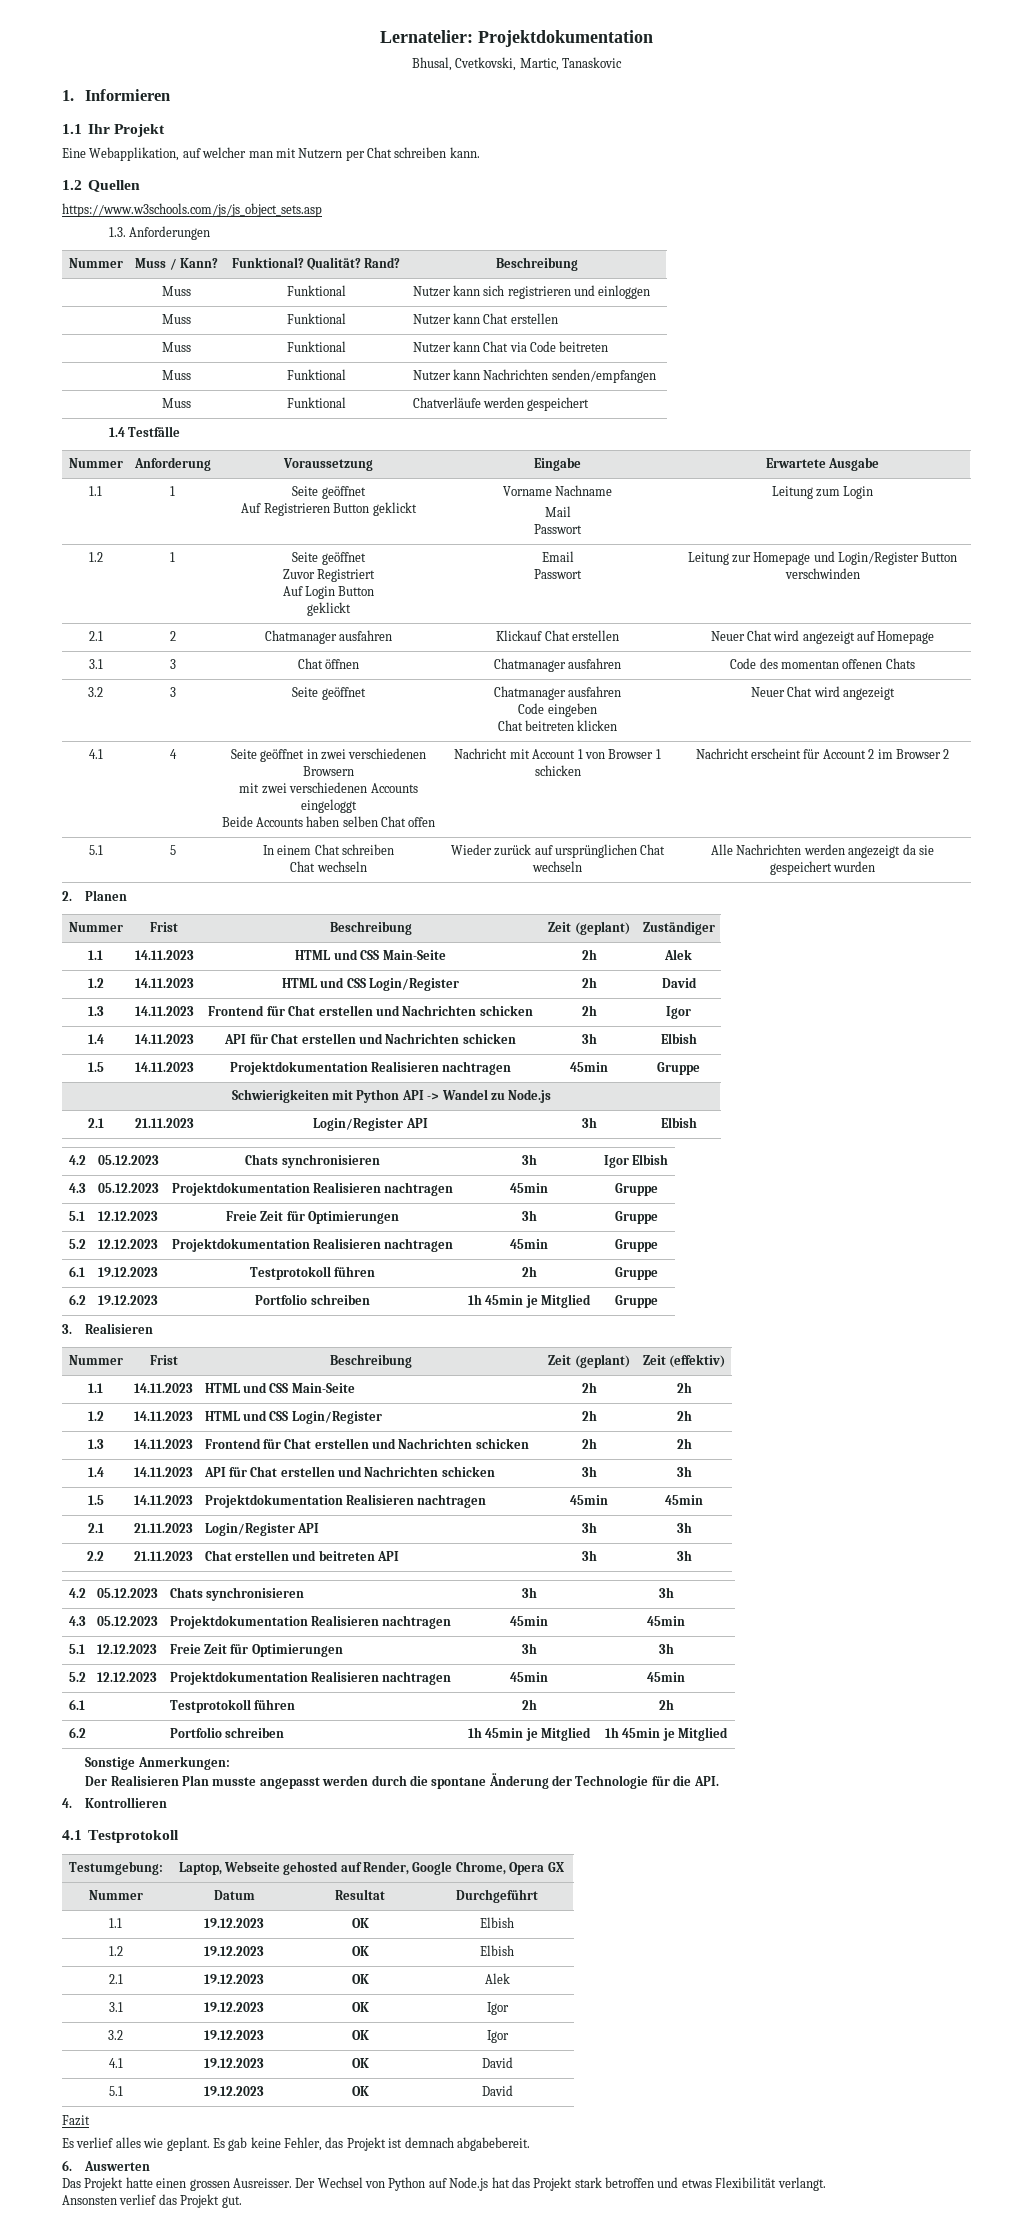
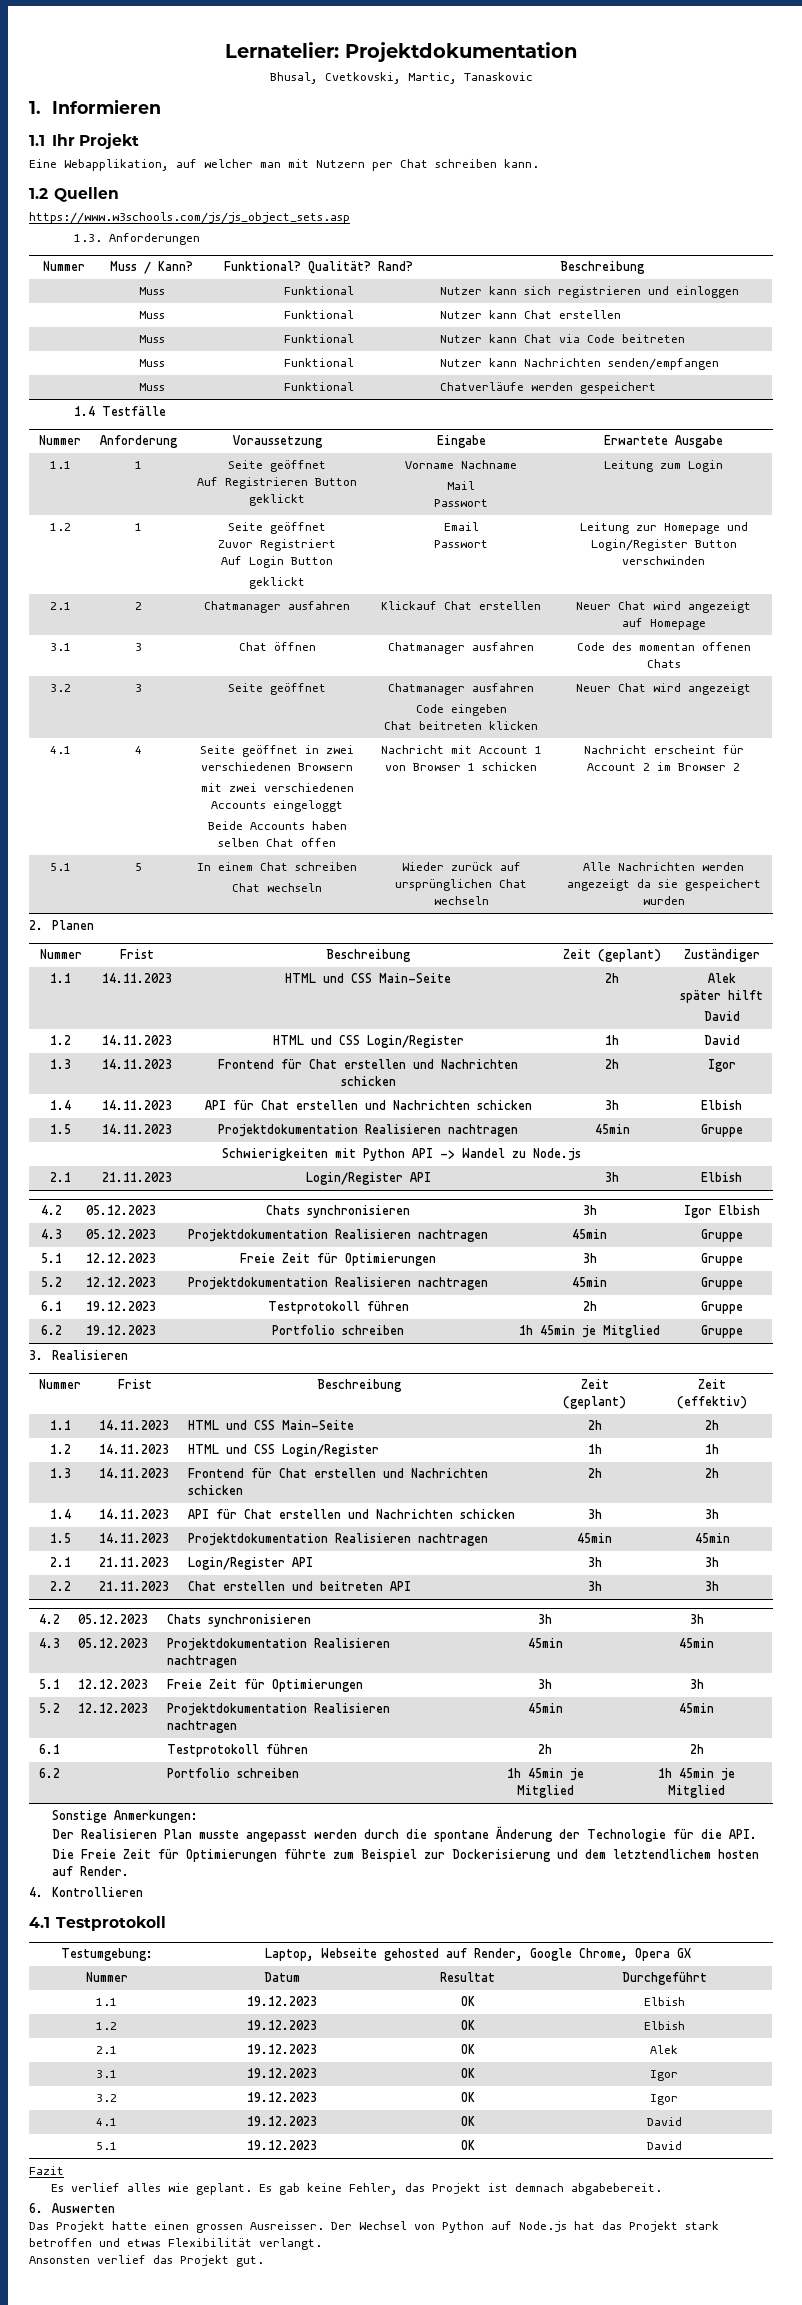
  1.1 | 14.11.2023 | HTML und CSS Main-Seite | 2h | Alek
- 1.2 | 14.11.2023 | HTML und CSS Login/Register | 2h | David
+ später hilft
+ David
+ 1.2 | 14.11.2023 | HTML und CSS Login/Register | 1h | David
- 1.2 | 14.11.2023 | HTML und CSS Login/Register | 2h | 2h
+ 1.2 | 14.11.2023 | HTML und CSS Login/Register | 1h | 1h
+ Die Freie Zeit für Optimierungen führte zum Beispiel zur Dockerisierung und dem letztendlichem hosten auf Render.

